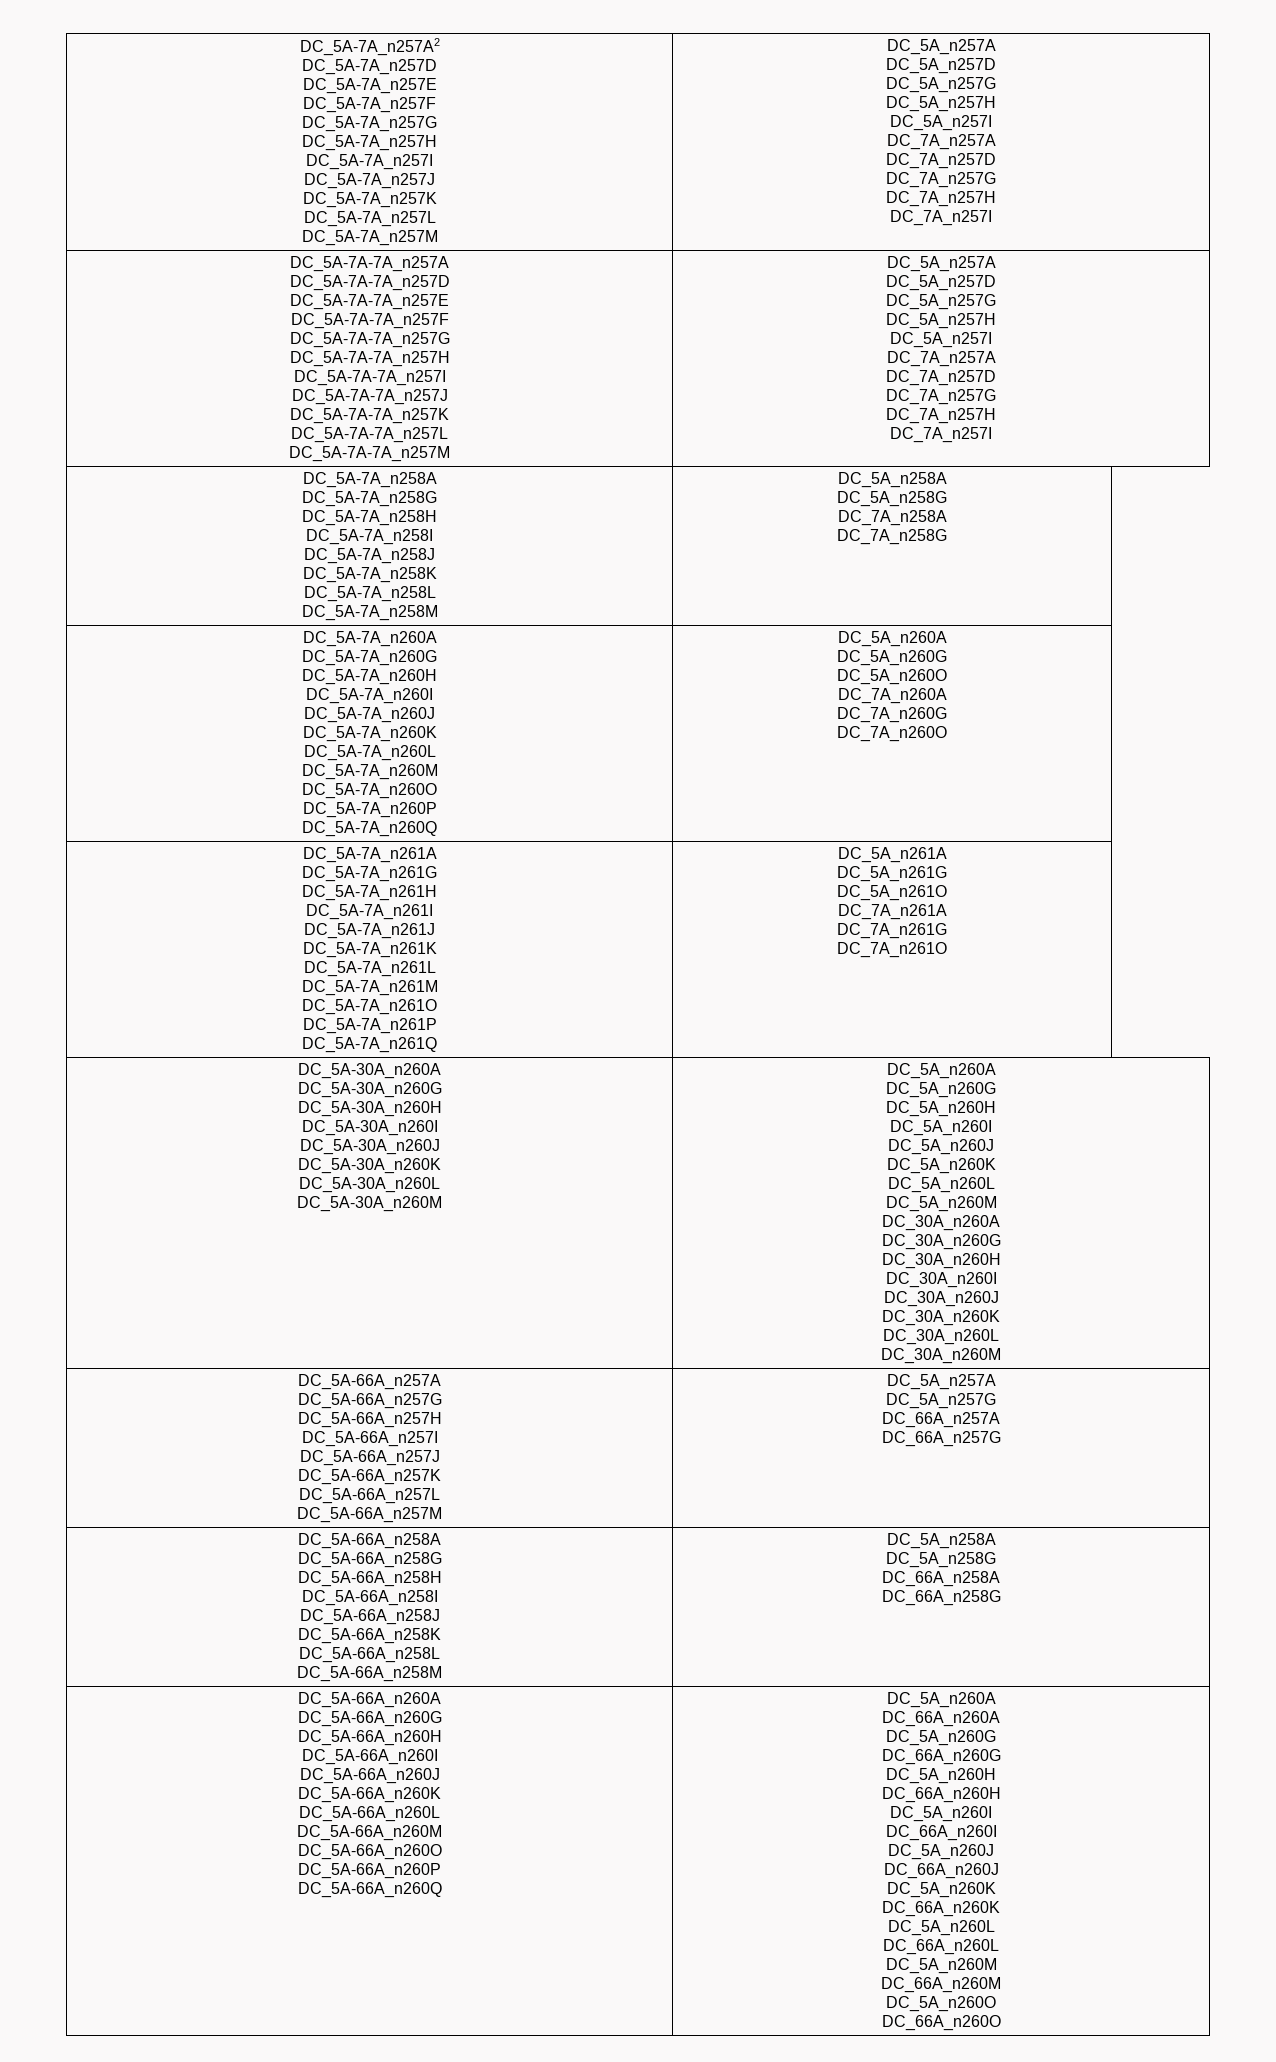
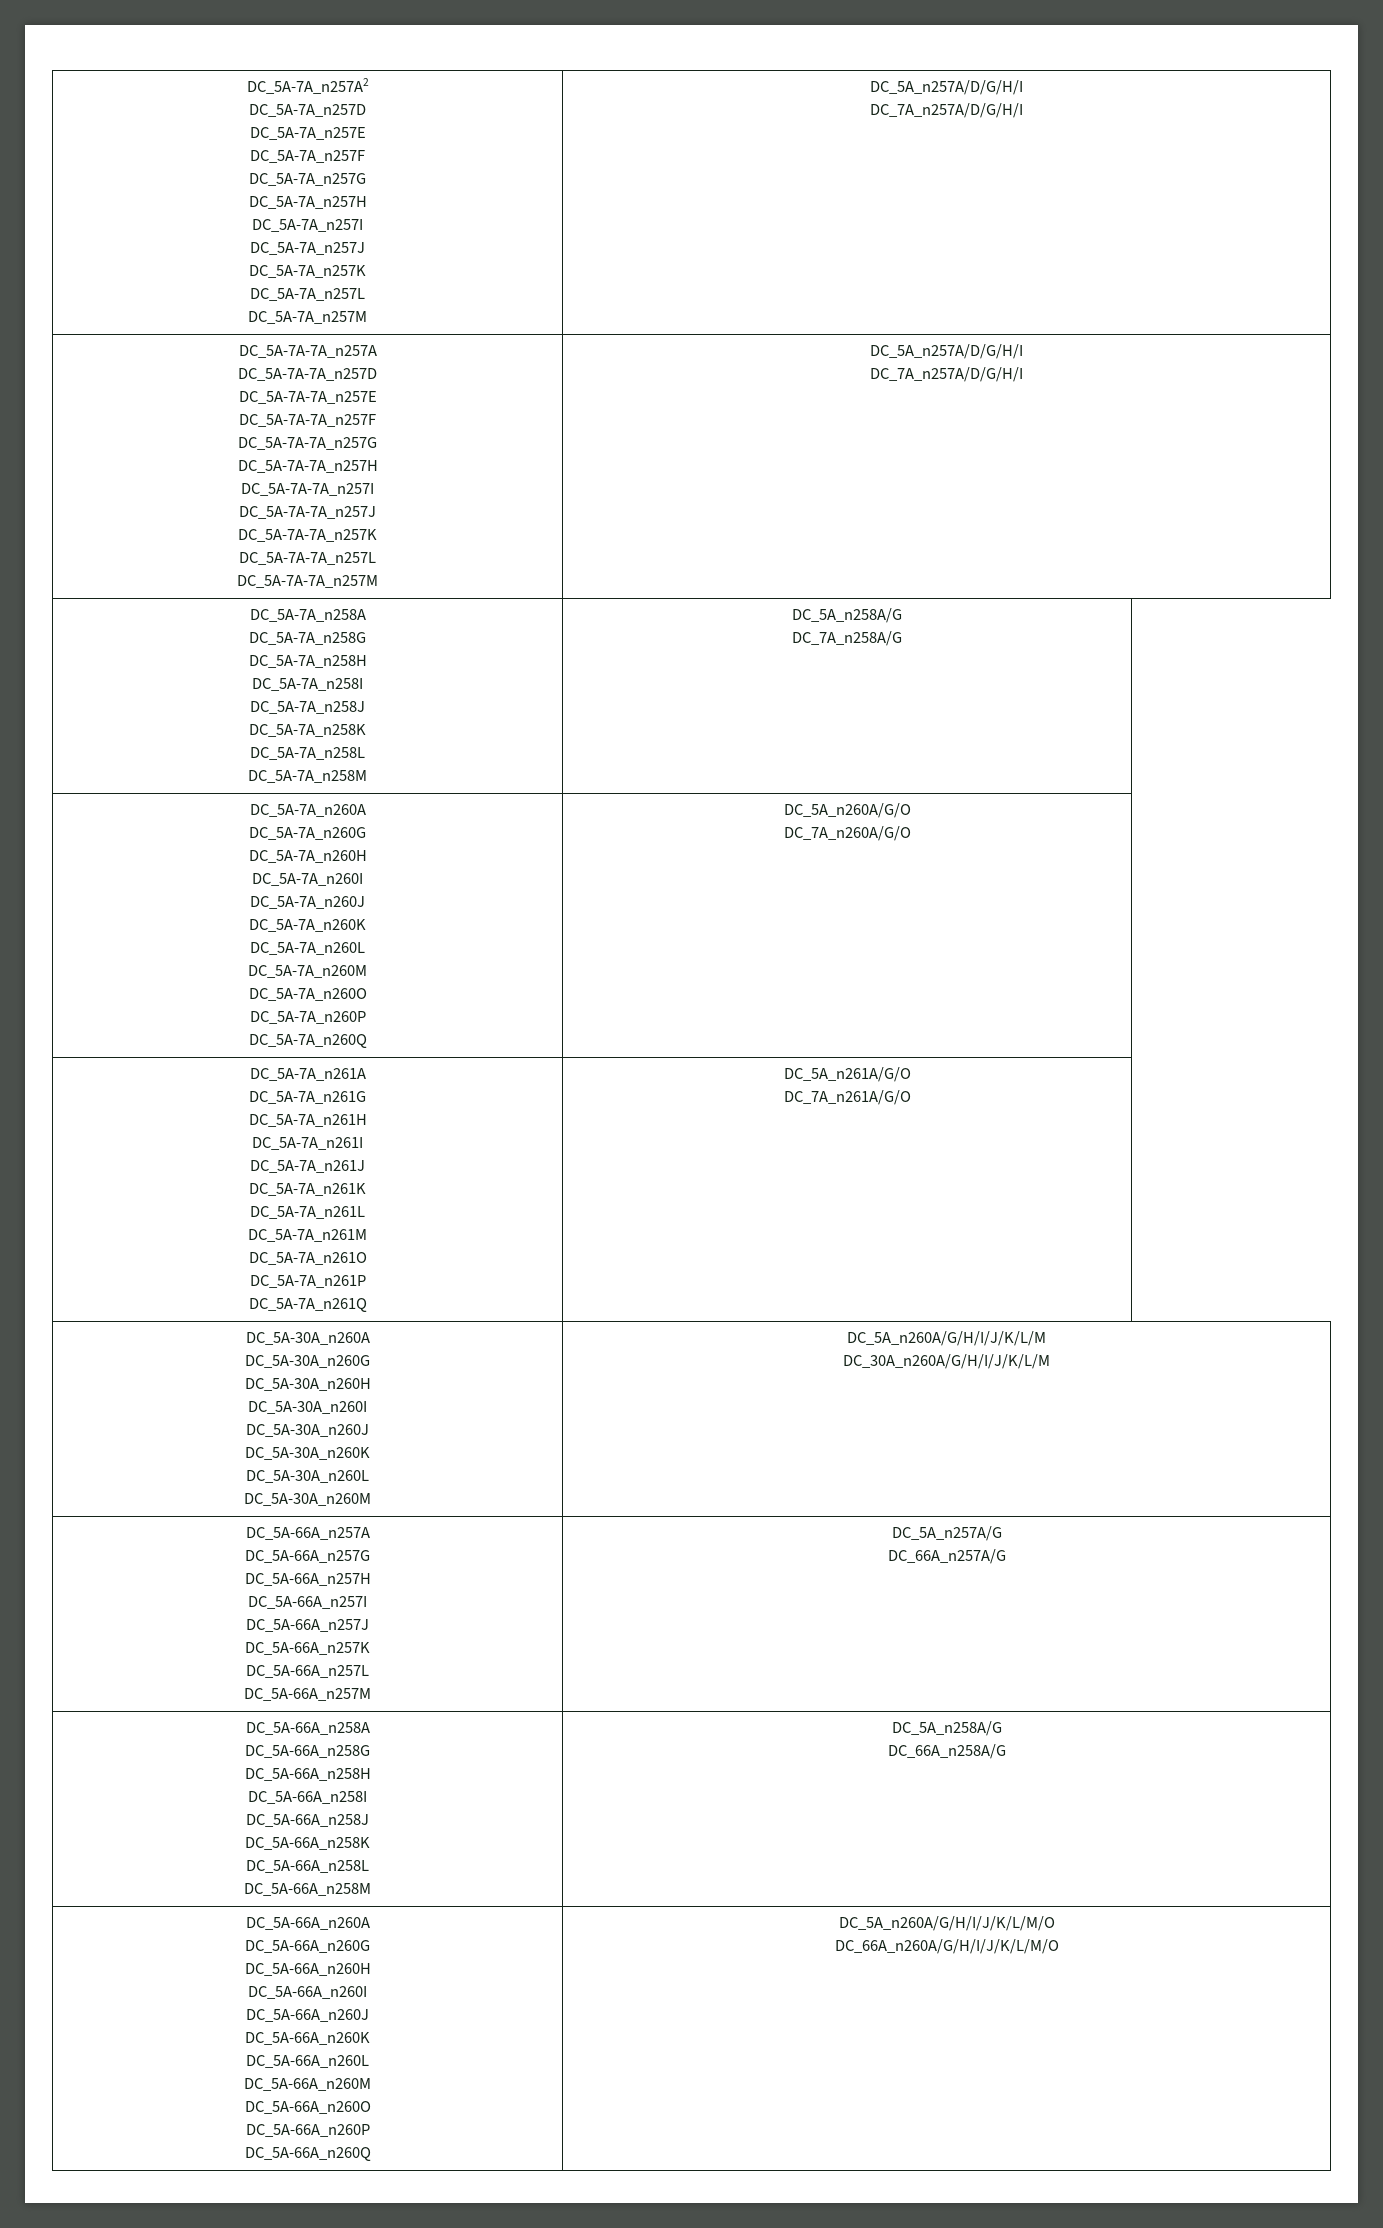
  DC_5A-7A_n257A2
  DC_5A-7A_n257D
  DC_5A-7A_n257E
  DC_5A-7A_n257F
  DC_5A-7A_n257G
  DC_5A-7A_n257H
  DC_5A-7A_n257I
  DC_5A-7A_n257J
  DC_5A-7A_n257K
  DC_5A-7A_n257L
- DC_5A-7A_n257M | DC_5A_n257A
- DC_5A_n257D
- DC_5A_n257G
- DC_5A_n257H
- DC_5A_n257I
- DC_7A_n257A
- DC_7A_n257D
- DC_7A_n257G
- DC_7A_n257H
- DC_7A_n257I
+ DC_5A-7A_n257M | DC_5A_n257A/D/G/H/I
+ DC_7A_n257A/D/G/H/I
  DC_5A-7A-7A_n257A
  DC_5A-7A-7A_n257D
  DC_5A-7A-7A_n257E
  DC_5A-7A-7A_n257F
  DC_5A-7A-7A_n257G
  DC_5A-7A-7A_n257H
  DC_5A-7A-7A_n257I
  DC_5A-7A-7A_n257J
  DC_5A-7A-7A_n257K
  DC_5A-7A-7A_n257L
- DC_5A-7A-7A_n257M | DC_5A_n257A
- DC_5A_n257D
- DC_5A_n257G
- DC_5A_n257H
- DC_5A_n257I
- DC_7A_n257A
- DC_7A_n257D
- DC_7A_n257G
- DC_7A_n257H
- DC_7A_n257I
+ DC_5A-7A-7A_n257M | DC_5A_n257A/D/G/H/I
+ DC_7A_n257A/D/G/H/I
  DC_5A-7A_n258A
  DC_5A-7A_n258G
  DC_5A-7A_n258H
  DC_5A-7A_n258I
  DC_5A-7A_n258J
  DC_5A-7A_n258K
  DC_5A-7A_n258L
- DC_5A-7A_n258M | DC_5A_n258A
- DC_5A_n258G
- DC_7A_n258A
- DC_7A_n258G
+ DC_5A-7A_n258M | DC_5A_n258A/G
+ DC_7A_n258A/G
  DC_5A-7A_n260A
  DC_5A-7A_n260G
  DC_5A-7A_n260H
  DC_5A-7A_n260I
  DC_5A-7A_n260J
  DC_5A-7A_n260K
  DC_5A-7A_n260L
  DC_5A-7A_n260M
  DC_5A-7A_n260O
  DC_5A-7A_n260P
- DC_5A-7A_n260Q | DC_5A_n260A
- DC_5A_n260G
- DC_5A_n260O
- DC_7A_n260A
- DC_7A_n260G
- DC_7A_n260O
+ DC_5A-7A_n260Q | DC_5A_n260A/G/O
+ DC_7A_n260A/G/O
  DC_5A-7A_n261A
  DC_5A-7A_n261G
  DC_5A-7A_n261H
  DC_5A-7A_n261I
  DC_5A-7A_n261J
  DC_5A-7A_n261K
  DC_5A-7A_n261L
  DC_5A-7A_n261M
  DC_5A-7A_n261O
  DC_5A-7A_n261P
- DC_5A-7A_n261Q | DC_5A_n261A
- DC_5A_n261G
- DC_5A_n261O
- DC_7A_n261A
- DC_7A_n261G
- DC_7A_n261O
+ DC_5A-7A_n261Q | DC_5A_n261A/G/O
+ DC_7A_n261A/G/O
  DC_5A-30A_n260A
  DC_5A-30A_n260G
  DC_5A-30A_n260H
  DC_5A-30A_n260I
  DC_5A-30A_n260J
  DC_5A-30A_n260K
  DC_5A-30A_n260L
- DC_5A-30A_n260M | DC_5A_n260A
- DC_5A_n260G
- DC_5A_n260H
- DC_5A_n260I
- DC_5A_n260J
- DC_5A_n260K
- DC_5A_n260L
- DC_5A_n260M
- DC_30A_n260A
- DC_30A_n260G
- DC_30A_n260H
- DC_30A_n260I
- DC_30A_n260J
- DC_30A_n260K
- DC_30A_n260L
- DC_30A_n260M
+ DC_5A-30A_n260M | DC_5A_n260A/G/H/I/J/K/L/M
+ DC_30A_n260A/G/H/I/J/K/L/M
  DC_5A-66A_n257A
  DC_5A-66A_n257G
  DC_5A-66A_n257H
  DC_5A-66A_n257I
  DC_5A-66A_n257J
  DC_5A-66A_n257K
  DC_5A-66A_n257L
- DC_5A-66A_n257M | DC_5A_n257A
- DC_5A_n257G
- DC_66A_n257A
- DC_66A_n257G
+ DC_5A-66A_n257M | DC_5A_n257A/G
+ DC_66A_n257A/G
  DC_5A-66A_n258A
  DC_5A-66A_n258G
  DC_5A-66A_n258H
  DC_5A-66A_n258I
  DC_5A-66A_n258J
  DC_5A-66A_n258K
  DC_5A-66A_n258L
- DC_5A-66A_n258M | DC_5A_n258A
- DC_5A_n258G
- DC_66A_n258A
- DC_66A_n258G
+ DC_5A-66A_n258M | DC_5A_n258A/G
+ DC_66A_n258A/G
  DC_5A-66A_n260A
  DC_5A-66A_n260G
  DC_5A-66A_n260H
  DC_5A-66A_n260I
  DC_5A-66A_n260J
  DC_5A-66A_n260K
  DC_5A-66A_n260L
  DC_5A-66A_n260M
  DC_5A-66A_n260O
  DC_5A-66A_n260P
- DC_5A-66A_n260Q | DC_5A_n260A
- DC_66A_n260A
- DC_5A_n260G
- DC_66A_n260G
- DC_5A_n260H
- DC_66A_n260H
- DC_5A_n260I
- DC_66A_n260I
- DC_5A_n260J
- DC_66A_n260J
- DC_5A_n260K
- DC_66A_n260K
- DC_5A_n260L
- DC_66A_n260L
- DC_5A_n260M
- DC_66A_n260M
- DC_5A_n260O
- DC_66A_n260O
+ DC_5A-66A_n260Q | DC_5A_n260A/G/H/I/J/K/L/M/O
+ DC_66A_n260A/G/H/I/J/K/L/M/O

